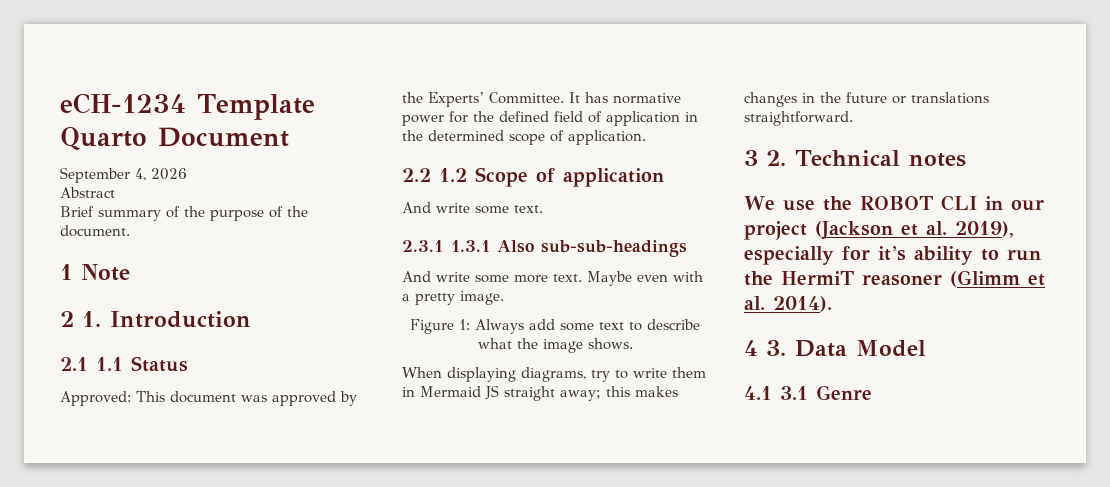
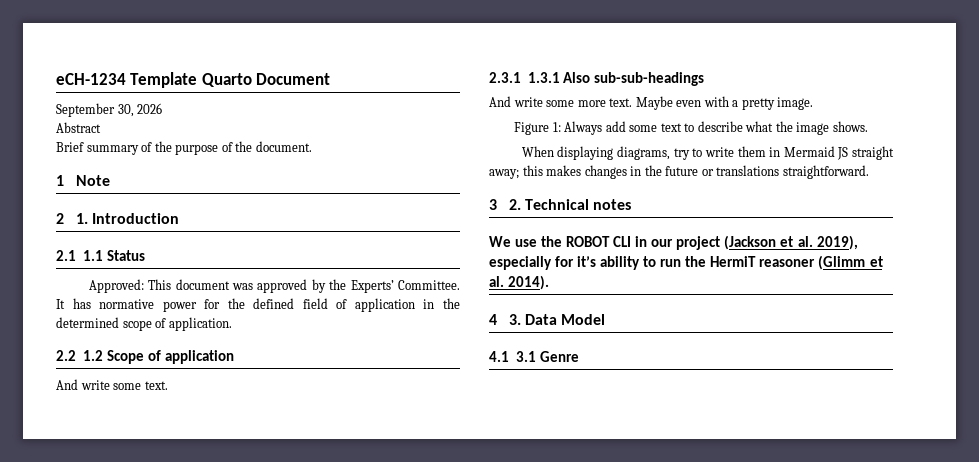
- September 4, 2026
+ September 30, 2026

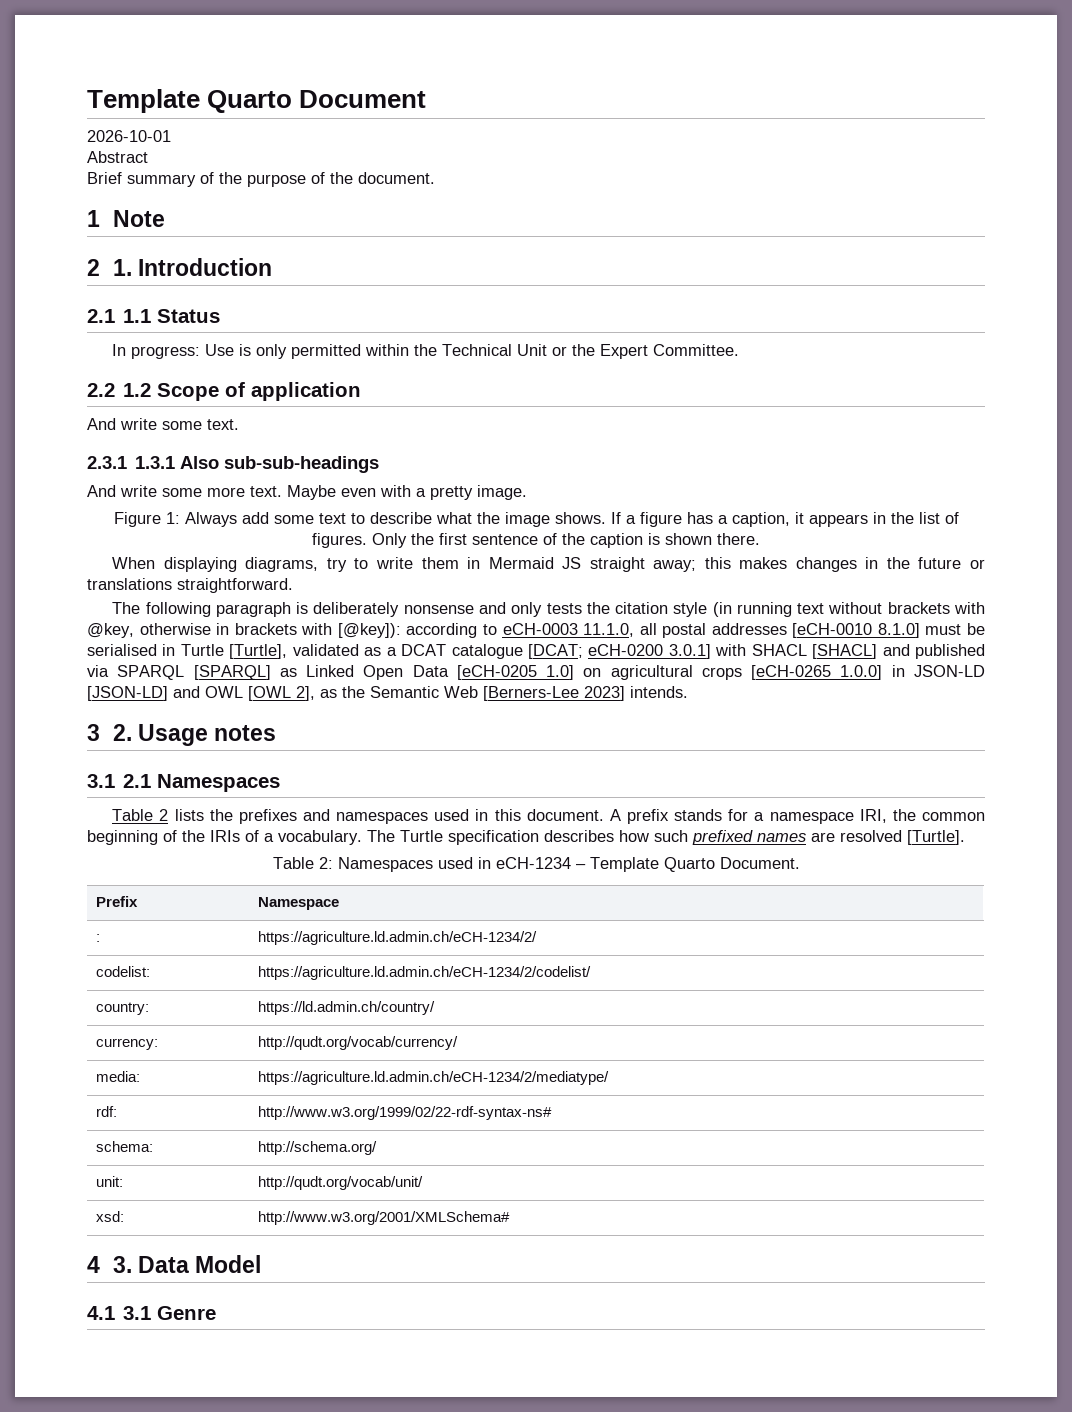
- eCH-1234 Template Quarto Document
+ Template Quarto Document
- September 30, 2026
+ 2026-10-01
- Approved: This document was approved by the Experts’ Committee. It has normative power for the defined field of application in the determined scope of application.
+ In progress: Use is only permitted within the Technical Unit or the Expert Committee.
+ If a figure has a caption, it appears in the list of figures. Only the first sentence of the caption is shown there.
+ The following paragraph is deliberately nonsense and only tests the citation style (in running text without brackets with @key, otherwise in brackets with [@key]): according to eCH-0003 11.1.0, all postal addresses [eCH-0010 8.1.0] must be serialised in Turtle [Turtle], validated as a DCAT catalogue [DCAT; eCH-0200 3.0.1] with SHACL [SHACL] and published via SPARQL [SPARQL] as Linked Open Data [eCH-0205 1.0] on agricultural crops [eCH-0265 1.0.0] in JSON-LD [JSON-LD] and OWL [OWL 2], as the Semantic Web [Berners-Lee 2023] intends.
- 3 2. Technical notes
+ 3 2. Usage notes
- We use the ROBOT CLI in our project (Jackson et al. 2019), especially for it’s ability to run the HermiT reasoner (Glimm et al. 2014).
+ 3.1 2.1 Namespaces
+ Table 2 lists the prefixes and namespaces used in this document. A prefix stands for a namespace IRI, the common beginning of the IRIs of a vocabulary. The Turtle specification describes how such prefixed names are resolved [Turtle].
+ Table 2: Namespaces used in eCH-1234 – Template Quarto Document.
+ Prefix | Namespace
+ : | https://agriculture.ld.admin.ch/eCH-1234/2/
+ codelist: | https://agriculture.ld.admin.ch/eCH-1234/2/codelist/
+ country: | https://ld.admin.ch/country/
+ currency: | http://qudt.org/vocab/currency/
+ media: | https://agriculture.ld.admin.ch/eCH-1234/2/mediatype/
+ rdf: | http://www.w3.org/1999/02/22-rdf-syntax-ns#
+ schema: | http://schema.org/
+ unit: | http://qudt.org/vocab/unit/
+ xsd: | http://www.w3.org/2001/XMLSchema#

